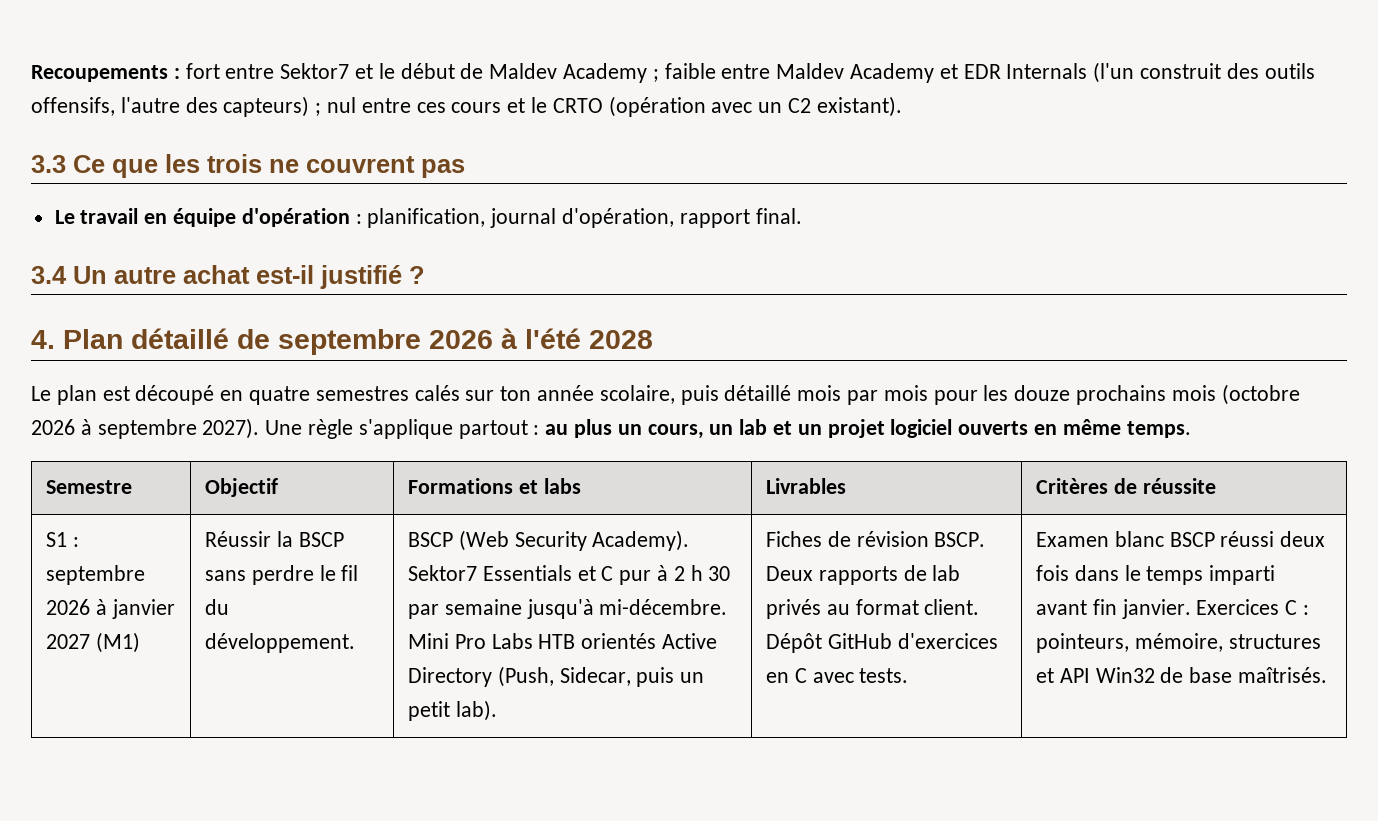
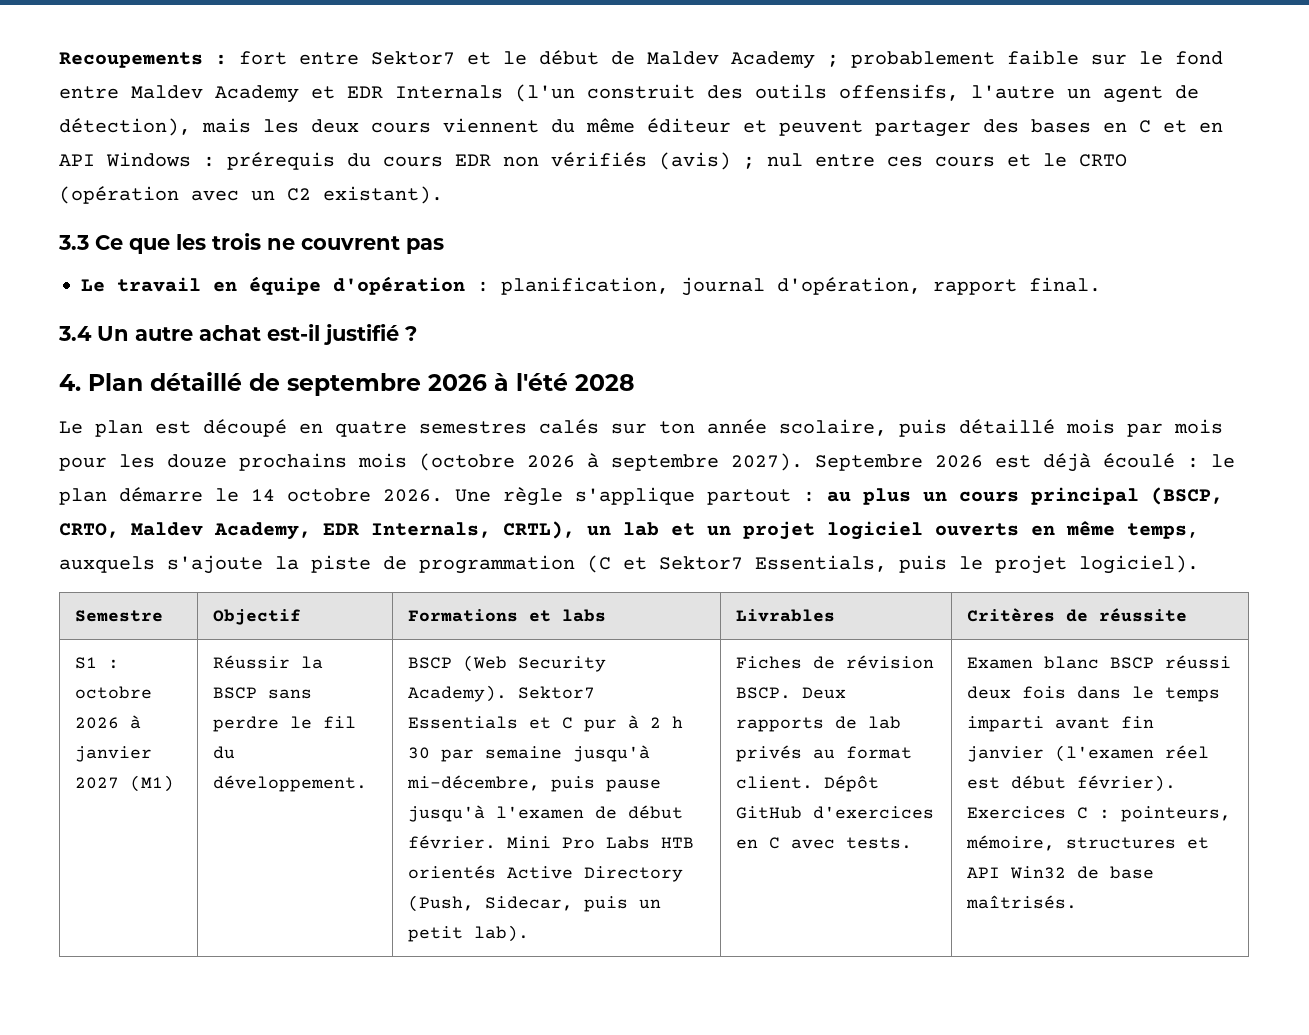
- Recoupements : fort entre Sektor7 et le début de Maldev Academy ; faible entre Maldev Academy et EDR Internals (l'un construit des outils offensifs, l'autre des capteurs) ; nul entre ces cours et le CRTO (opération avec un C2 existant).
+ Recoupements : fort entre Sektor7 et le début de Maldev Academy ; probablement faible sur le fond entre Maldev Academy et EDR Internals (l'un construit des outils offensifs, l'autre un agent de détection), mais les deux cours viennent du même éditeur et peuvent partager des bases en C et en API Windows : prérequis du cours EDR non vérifiés (avis) ; nul entre ces cours et le CRTO (opération avec un C2 existant).
+ Septembre 2026 est déjà écoulé : le plan démarre le 14 octobre 2026.
- Une règle s'applique partout : au plus un cours, un lab et un projet logiciel ouverts en même temps.
+ Une règle s'applique partout : au plus un cours principal (BSCP, CRTO, Maldev Academy, EDR Internals, CRTL), un lab et un projet logiciel ouverts en même temps, auxquels s'ajoute la piste de programmation (C et Sektor7 Essentials, puis le projet logiciel).
- S1 : septembre 2026 à janvier 2027 (M1)
+ S1 : octobre 2026 à janvier 2027 (M1)
- Sektor7 Essentials et C pur à 2 h 30 par semaine jusqu'à mi-décembre.
+ Sektor7 Essentials et C pur à 2 h 30 par semaine jusqu'à mi-décembre, puis pause jusqu'à l'examen de début février.
- Examen blanc BSCP réussi deux fois dans le temps imparti avant fin janvier.
+ Examen blanc BSCP réussi deux fois dans le temps imparti avant fin janvier (l'examen réel est début février).

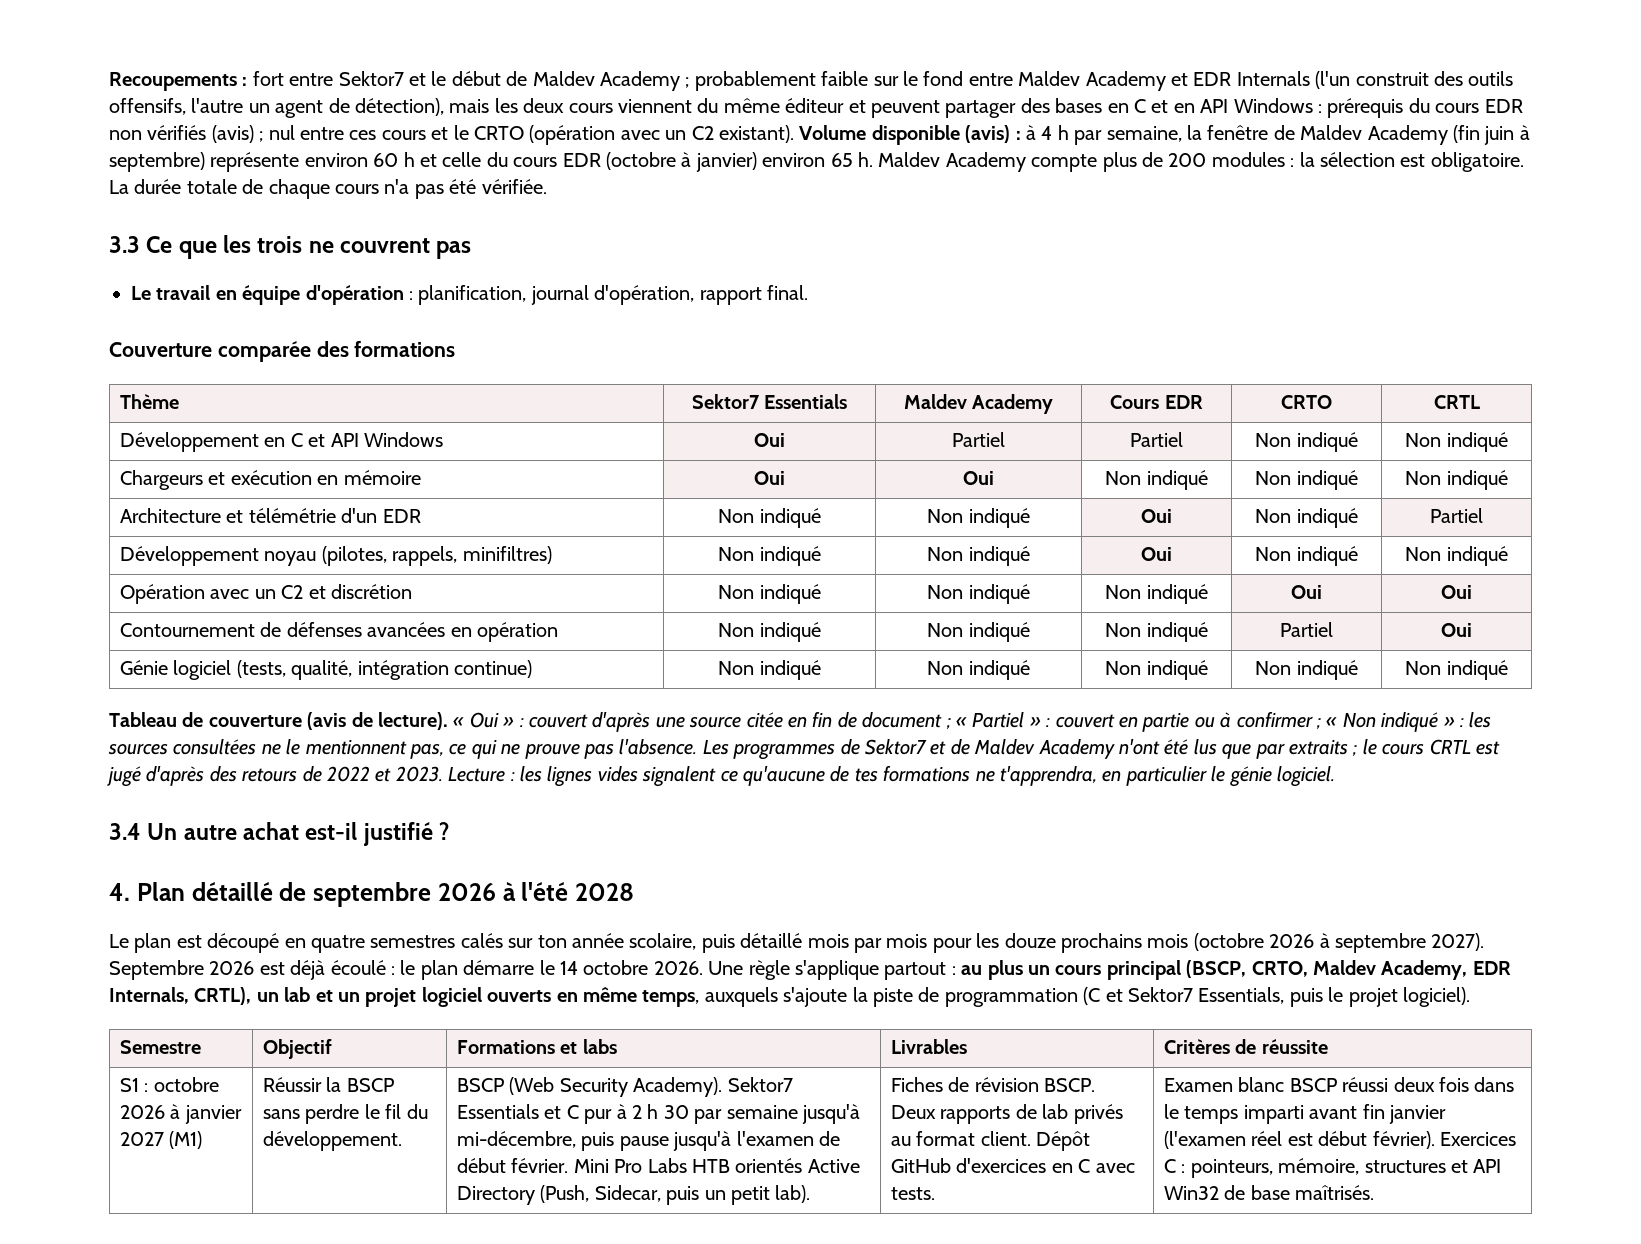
+ Volume disponible (avis) : à 4 h par semaine, la fenêtre de Maldev Academy (fin juin à septembre) représente environ 60 h et celle du cours EDR (octobre à janvier) environ 65 h. Maldev Academy compte plus de 200 modules : la sélection est obligatoire. La durée totale de chaque cours n'a pas été vérifiée.
+ Couverture comparée des formations
+ Thème | Sektor7 Essentials | Maldev Academy | Cours EDR | CRTO | CRTL
+ Développement en C et API Windows | Oui | Partiel | Partiel | Non indiqué | Non indiqué
+ Chargeurs et exécution en mémoire | Oui | Oui | Non indiqué | Non indiqué | Non indiqué
+ Architecture et télémétrie d'un EDR | Non indiqué | Non indiqué | Oui | Non indiqué | Partiel
+ Développement noyau (pilotes, rappels, minifiltres) | Non indiqué | Non indiqué | Oui | Non indiqué | Non indiqué
+ Opération avec un C2 et discrétion | Non indiqué | Non indiqué | Non indiqué | Oui | Oui
+ Contournement de défenses avancées en opération | Non indiqué | Non indiqué | Non indiqué | Partiel | Oui
+ Génie logiciel (tests, qualité, intégration continue) | Non indiqué | Non indiqué | Non indiqué | Non indiqué | Non indiqué
+ Tableau de couverture (avis de lecture). « Oui » : couvert d'après une source citée en fin de document ; « Partiel » : couvert en partie ou à confirmer ; « Non indiqué » : les sources consultées ne le mentionnent pas, ce qui ne prouve pas l'absence. Les programmes de Sektor7 et de Maldev Academy n'ont été lus que par extraits ; le cours CRTL est jugé d'après des retours de 2022 et 2023. Lecture : les lignes vides signalent ce qu'aucune de tes formations ne t'apprendra, en particulier le génie logiciel.

